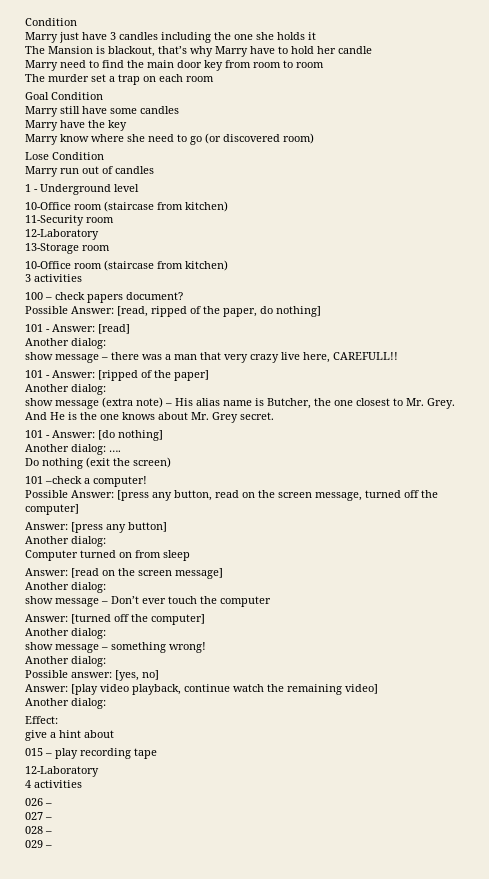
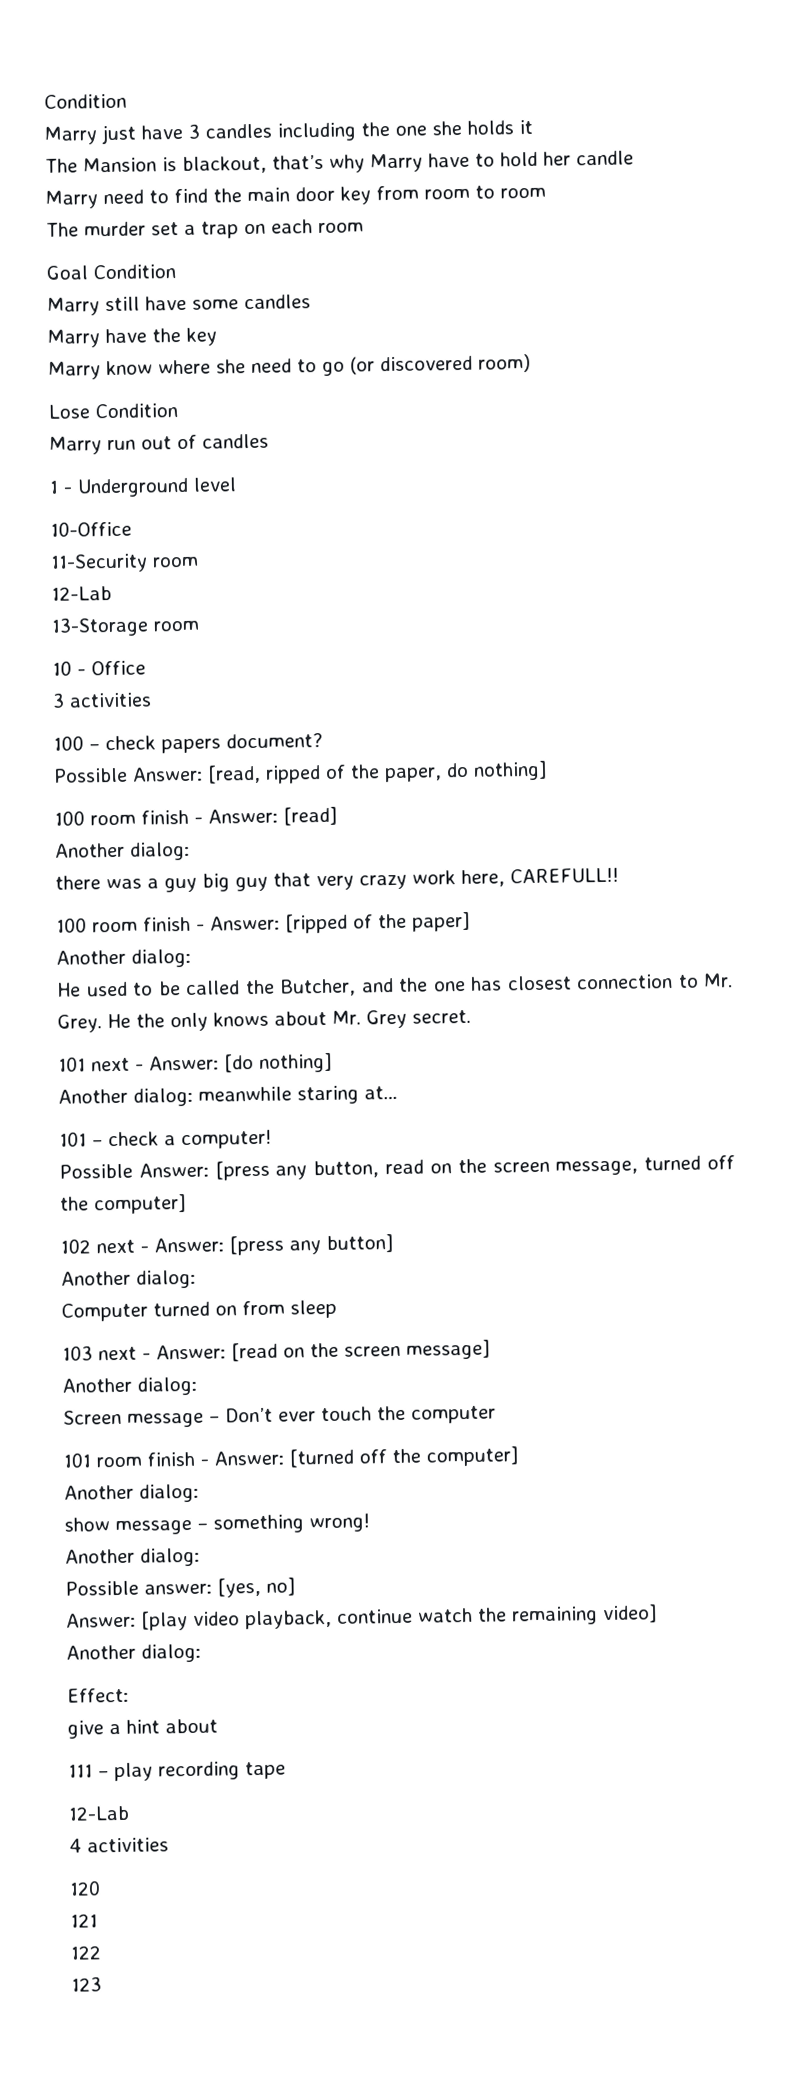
  1 - Underground level
- 10-Office room (staircase from kitchen)
+ 10-Office
  11-Security room
- 12-Laboratory
+ 12-Lab
  13-Storage room
- 10-Office room (staircase from kitchen)
+ 10 - Office
- 101 - Answer: [read]
+ 100 room finish - Answer: [read]
- show message – there was a man that very crazy live here, CAREFULL!!
+ there was a guy big guy that very crazy work here, CAREFULL!!
- 101 - Answer: [ripped of the paper]
+ 100 room finish - Answer: [ripped of the paper]
- show message (extra note) – His alias name is Butcher, the one closest to Mr. Grey. And He is the one knows about Mr. Grey secret.
+ He used to be called the Butcher, and the one has closest connection to Mr. Grey. He the only knows about Mr. Grey secret.
- 101 - Answer: [do nothing]
+ 101 next - Answer: [do nothing]
- Another dialog: ….
- Do nothing (exit the screen)
- 101 –check a computer!
+ Another dialog: meanwhile staring at…
+ 101 – check a computer!
- Answer: [press any button]
+ 102 next - Answer: [press any button]
- Answer: [read on the screen message]
+ 103 next - Answer: [read on the screen message]
- show message – Don’t ever touch the computer
+ Screen message – Don’t ever touch the computer
- Answer: [turned off the computer]
+ 101 room finish - Answer: [turned off the computer]
- 015 – play recording tape
- 12-Laboratory
+ 111 – play recording tape
+ 12-Lab
- 026 –
- 027 –
- 028 –
- 029 –
+ 120
+ 121
+ 122
+ 123

